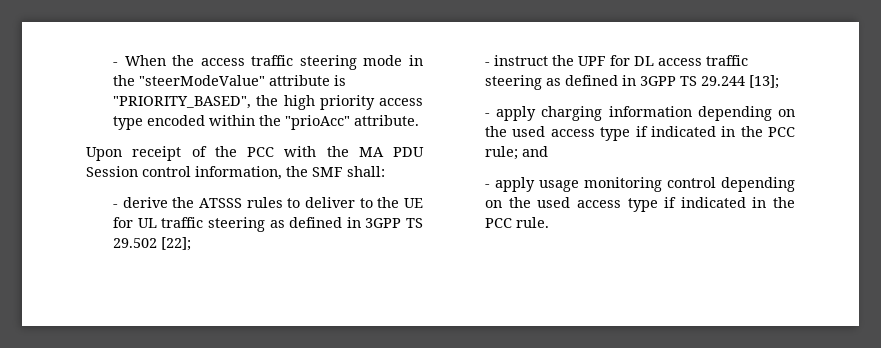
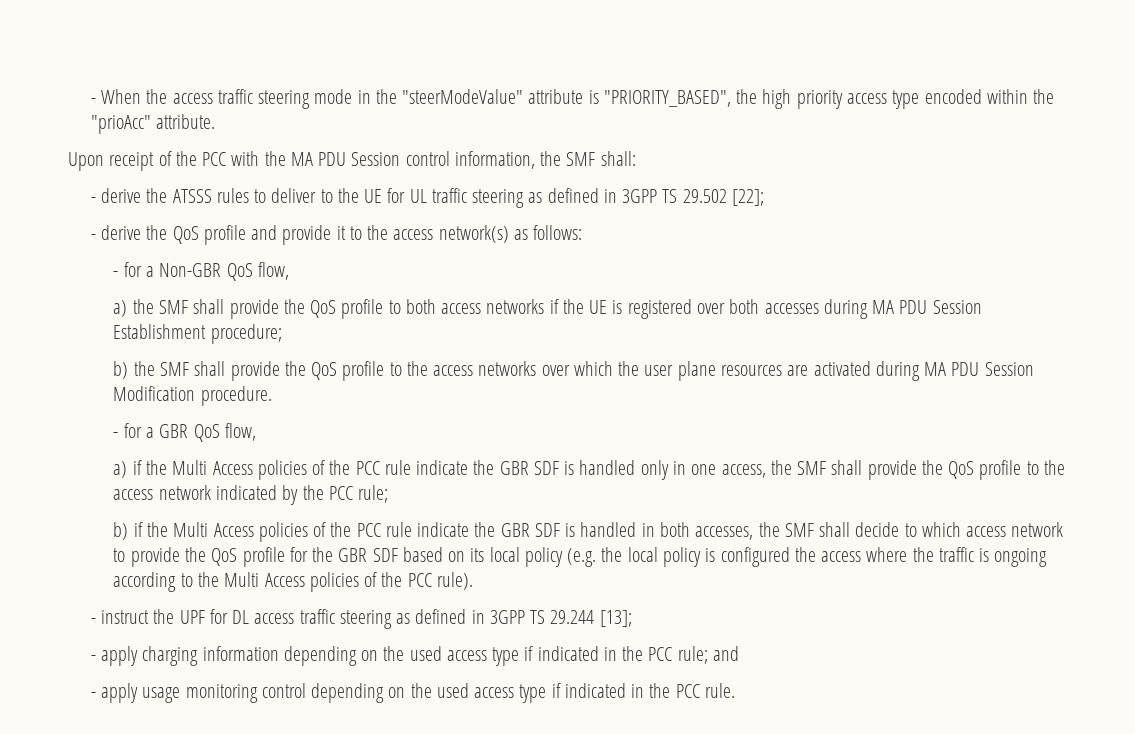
+ - derive the QoS profile and provide it to the access network(s) as follows:
+ - for a Non-GBR QoS flow,
+ a) the SMF shall provide the QoS profile to both access networks if the UE is registered over both accesses during MA PDU Session Establishment procedure;
+ b) the SMF shall provide the QoS profile to the access networks over which the user plane resources are activated during MA PDU Session Modification procedure.
+ - for a GBR QoS flow,
+ a) if the Multi Access policies of the PCC rule indicate the GBR SDF is handled only in one access, the SMF shall provide the QoS profile to the access network indicated by the PCC rule;
+ b) if the Multi Access policies of the PCC rule indicate the GBR SDF is handled in both accesses, the SMF shall decide to which access network to provide the QoS profile for the GBR SDF based on its local policy (e.g. the local policy is configured the access where the traffic is ongoing according to the Multi Access policies of the PCC rule).

